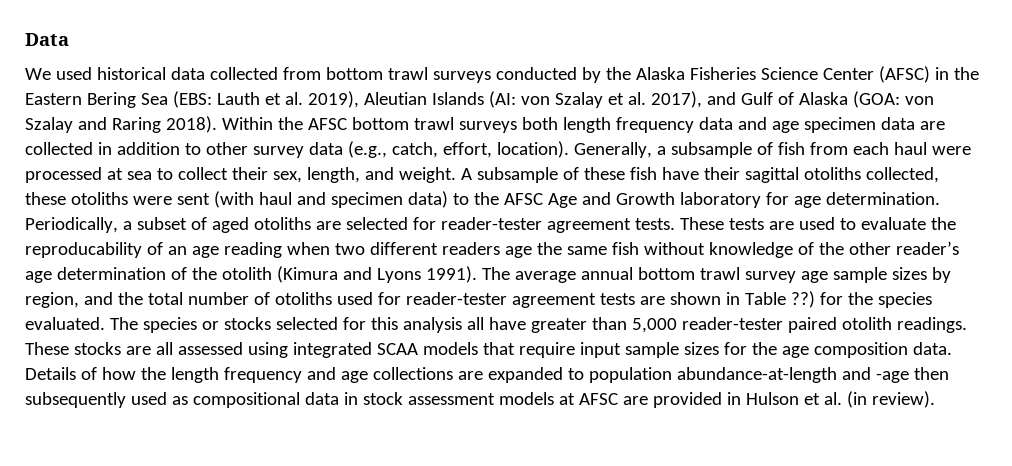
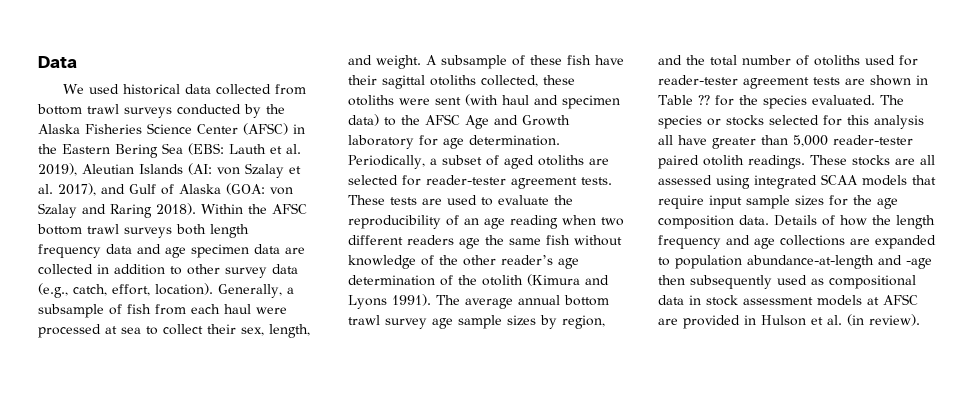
- These tests are used to evaluate the reproducability of an age reading when two different readers age the same fish without knowledge of the other reader’s age determination of the otolith (Kimura and Lyons 1991).
+ These tests are used to evaluate the reproducibility of an age reading when two different readers age the same fish without knowledge of the other reader’s age determination of the otolith (Kimura and Lyons 1991).
- The average annual bottom trawl survey age sample sizes by region, and the total number of otoliths used for reader-tester agreement tests are shown in Table ??) for the species evaluated.
+ The average annual bottom trawl survey age sample sizes by region, and the total number of otoliths used for reader-tester agreement tests are shown in Table ?? for the species evaluated.

